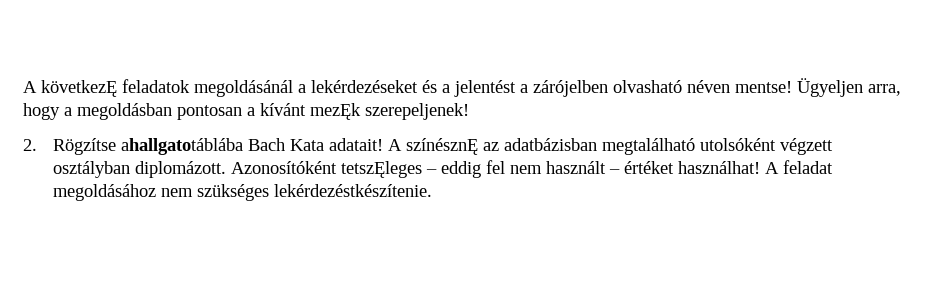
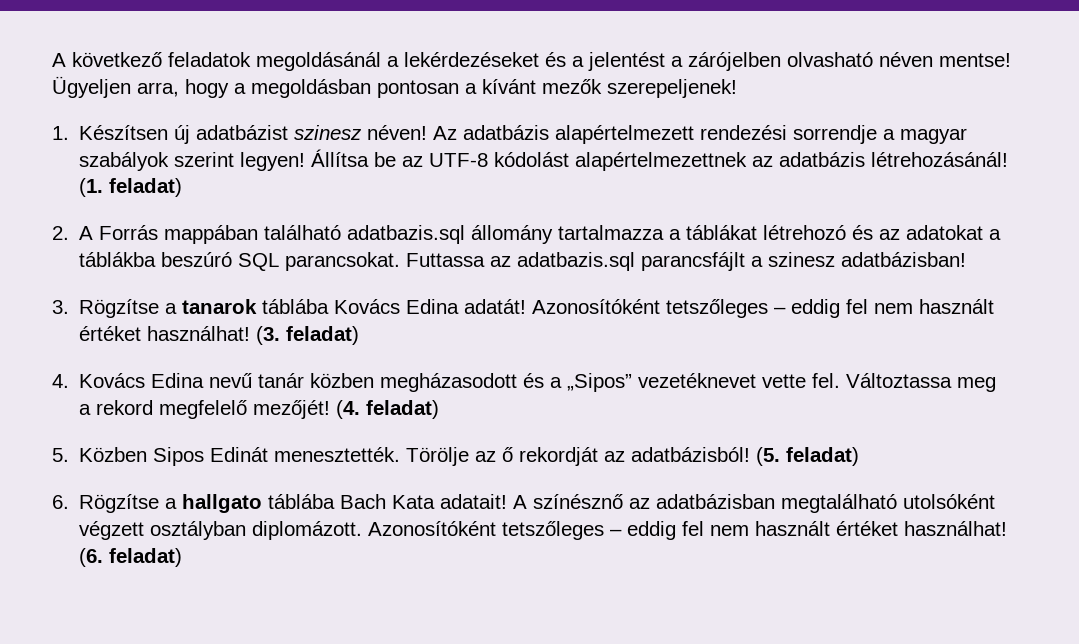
- A következĘ feladatok megoldásánál a lekérdezéseket és a jelentést a zárójelben olvasható néven mentse!
+ A következő feladatok megoldásánál a lekérdezéseket és a jelentést a zárójelben olvasható néven mentse!
- Ügyeljen arra, hogy a megoldásban pontosan a kívánt mezĘk szerepeljenek!
+ Ügyeljen arra, hogy a megoldásban pontosan a kívánt mezők szerepeljenek!
- 2. Rögzítse ahallgatotáblába Bach Kata adatait!
+ 1. Készítsen új adatbázist szinesz néven! Az adatbázis alapértelmezett rendezési sorrendje a magyar szabályok szerint legyen! Állítsa be az UTF-8 kódolást alapértelmezettnek az adatbázis létrehozásánál! (1. feladat)
+ 2. A Forrás mappában található adatbazis.sql állomány tartalmazza a táblákat létrehozó és az adatokat a táblákba beszúró SQL parancsokat. Futtassa az adatbazis.sql parancsfájlt a szinesz adatbázisban!
+ 3. Rögzítse a tanarok táblába Kovács Edina adatát! Azonosítóként tetszőleges – eddig fel nem használt értéket használhat! (3. feladat)
+ 4. Kovács Edina nevű tanár közben megházasodott és a „Sipos” vezetéknevet vette fel. Változtassa meg a rekord megfelelő mezőjét! (4. feladat)
+ 5. Közben Sipos Edinát menesztették. Törölje az ő rekordját az adatbázisból! (5. feladat)
+ 6. Rögzítse a hallgato táblába Bach Kata adatait!
- A színésznĘ az adatbázisban megtalálható utolsóként végzett osztályban diplomázott.
+ A színésznő az adatbázisban megtalálható utolsóként végzett osztályban diplomázott.
- Azonosítóként tetszĘleges – eddig fel nem használt – értéket használhat! A feladat megoldásához nem szükséges lekérdezéstkészítenie.
+ Azonosítóként tetszőleges – eddig fel nem használt értéket használhat! (6. feladat)

